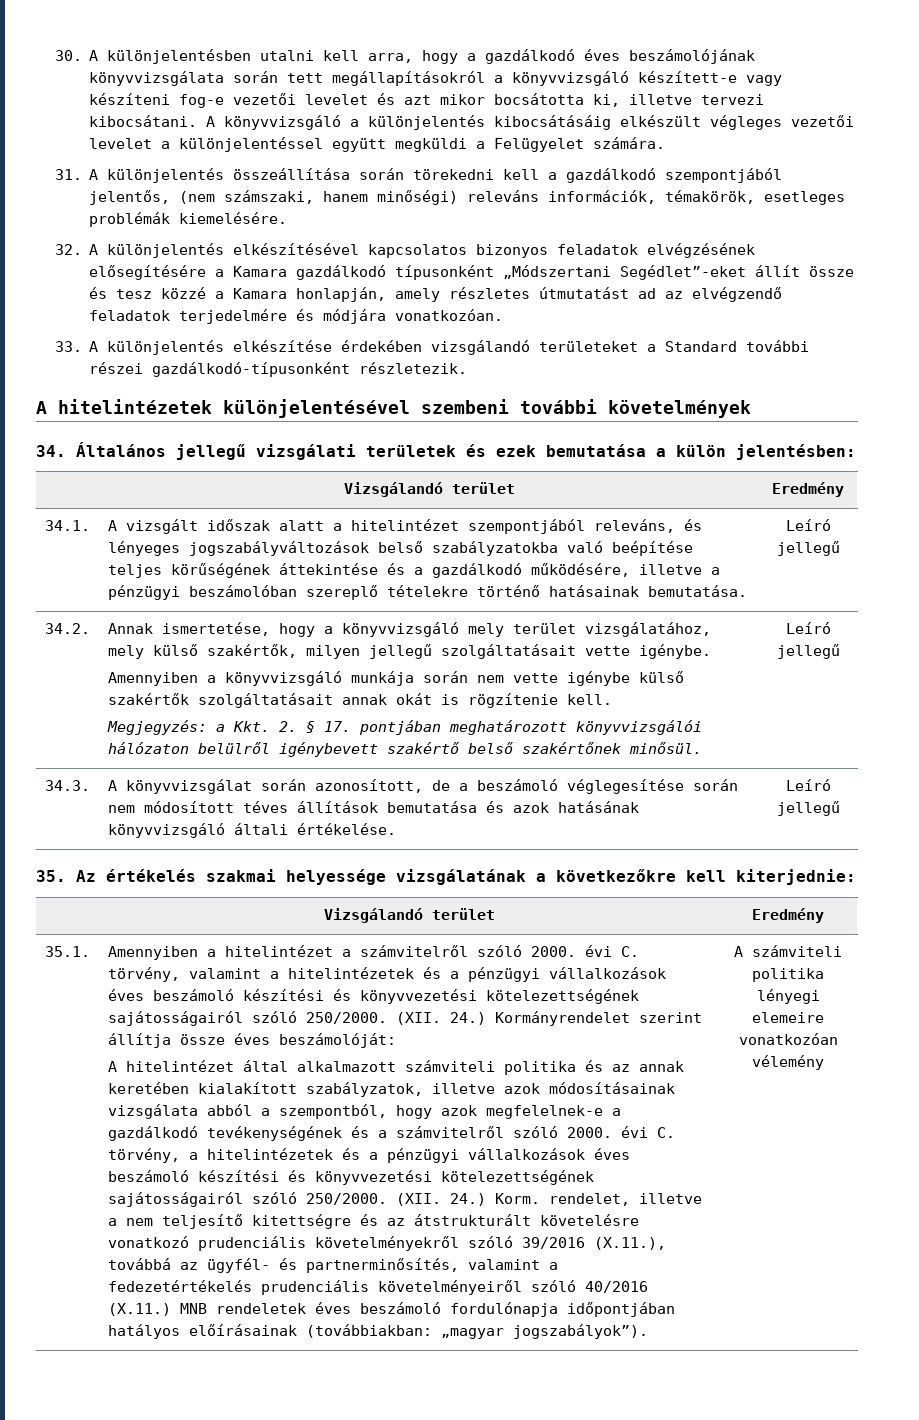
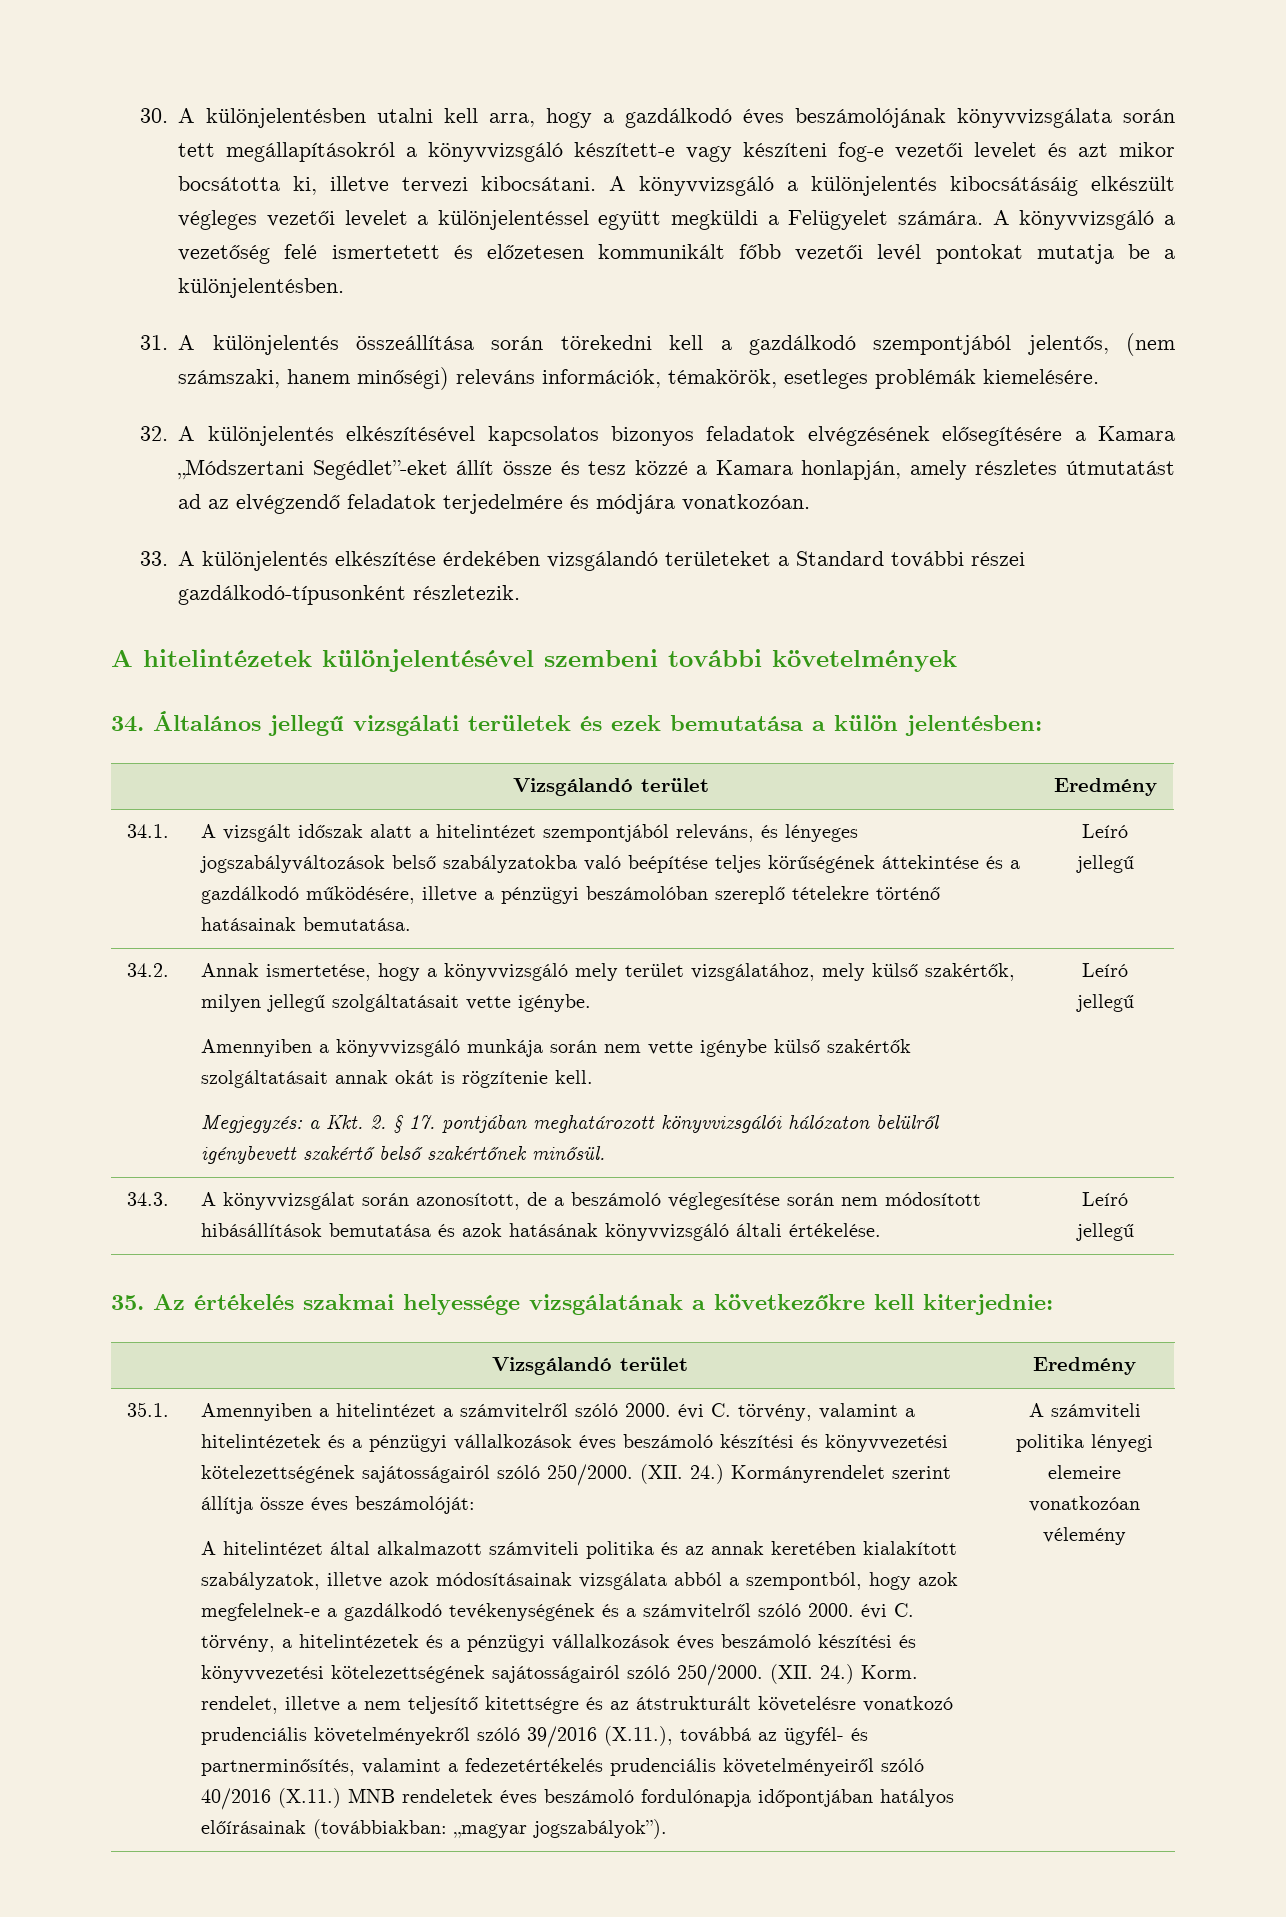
+ A könyvvizsgáló a vezetőség felé ismertetett és előzetesen kommunikált főbb vezetői levél pontokat mutatja be a különjelentésben.
- 32. A különjelentés elkészítésével kapcsolatos bizonyos feladatok elvégzésének elősegítésére a Kamara gazdálkodó típusonként „Módszertani Segédlet”-eket állít össze és tesz közzé a Kamara honlapján, amely részletes útmutatást ad az elvégzendő feladatok terjedelmére és módjára vonatkozóan.
+ 32. A különjelentés elkészítésével kapcsolatos bizonyos feladatok elvégzésének elősegítésére a Kamara „Módszertani Segédlet”-eket állít össze és tesz közzé a Kamara honlapján, amely részletes útmutatást ad az elvégzendő feladatok terjedelmére és módjára vonatkozóan.
- 34.3. | A könyvvizsgálat során azonosított, de a beszámoló véglegesítése során nem módosított téves állítások bemutatása és azok hatásának könyvvizsgáló általi értékelése. | Leíró jellegű
+ 34.3. | A könyvvizsgálat során azonosított, de a beszámoló véglegesítése során nem módosított hibásállítások bemutatása és azok hatásának könyvvizsgáló általi értékelése. | Leíró jellegű

